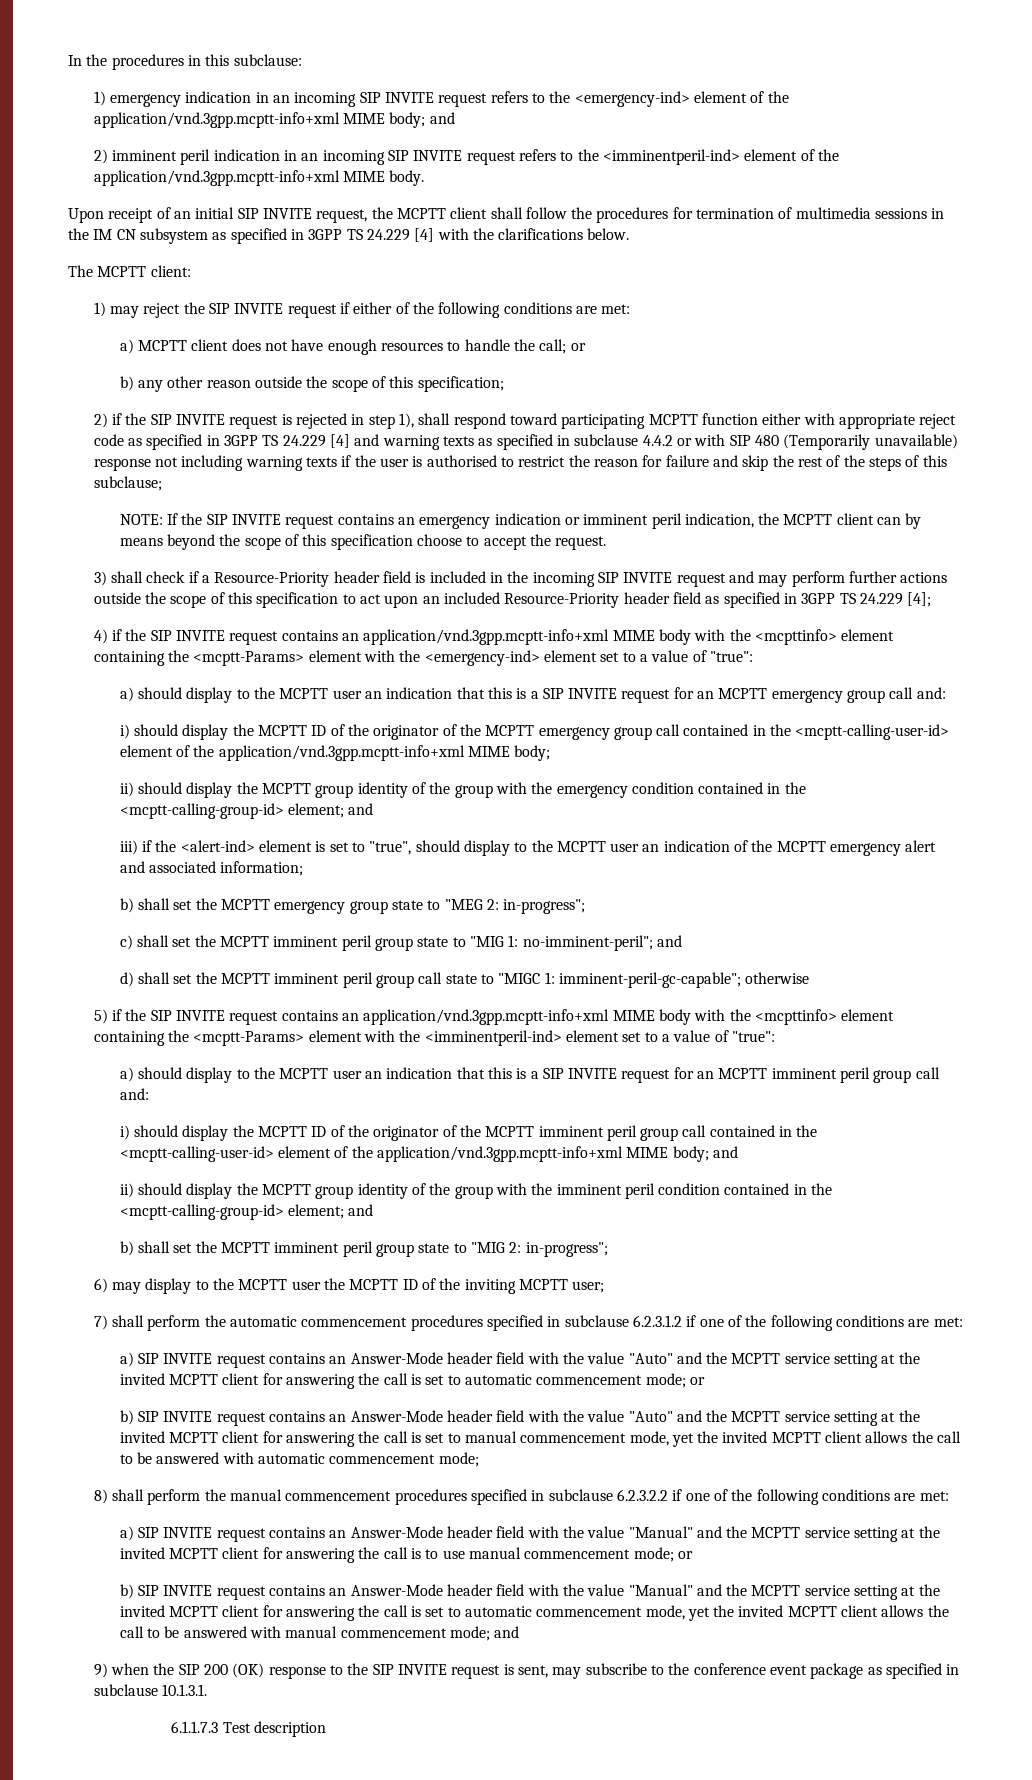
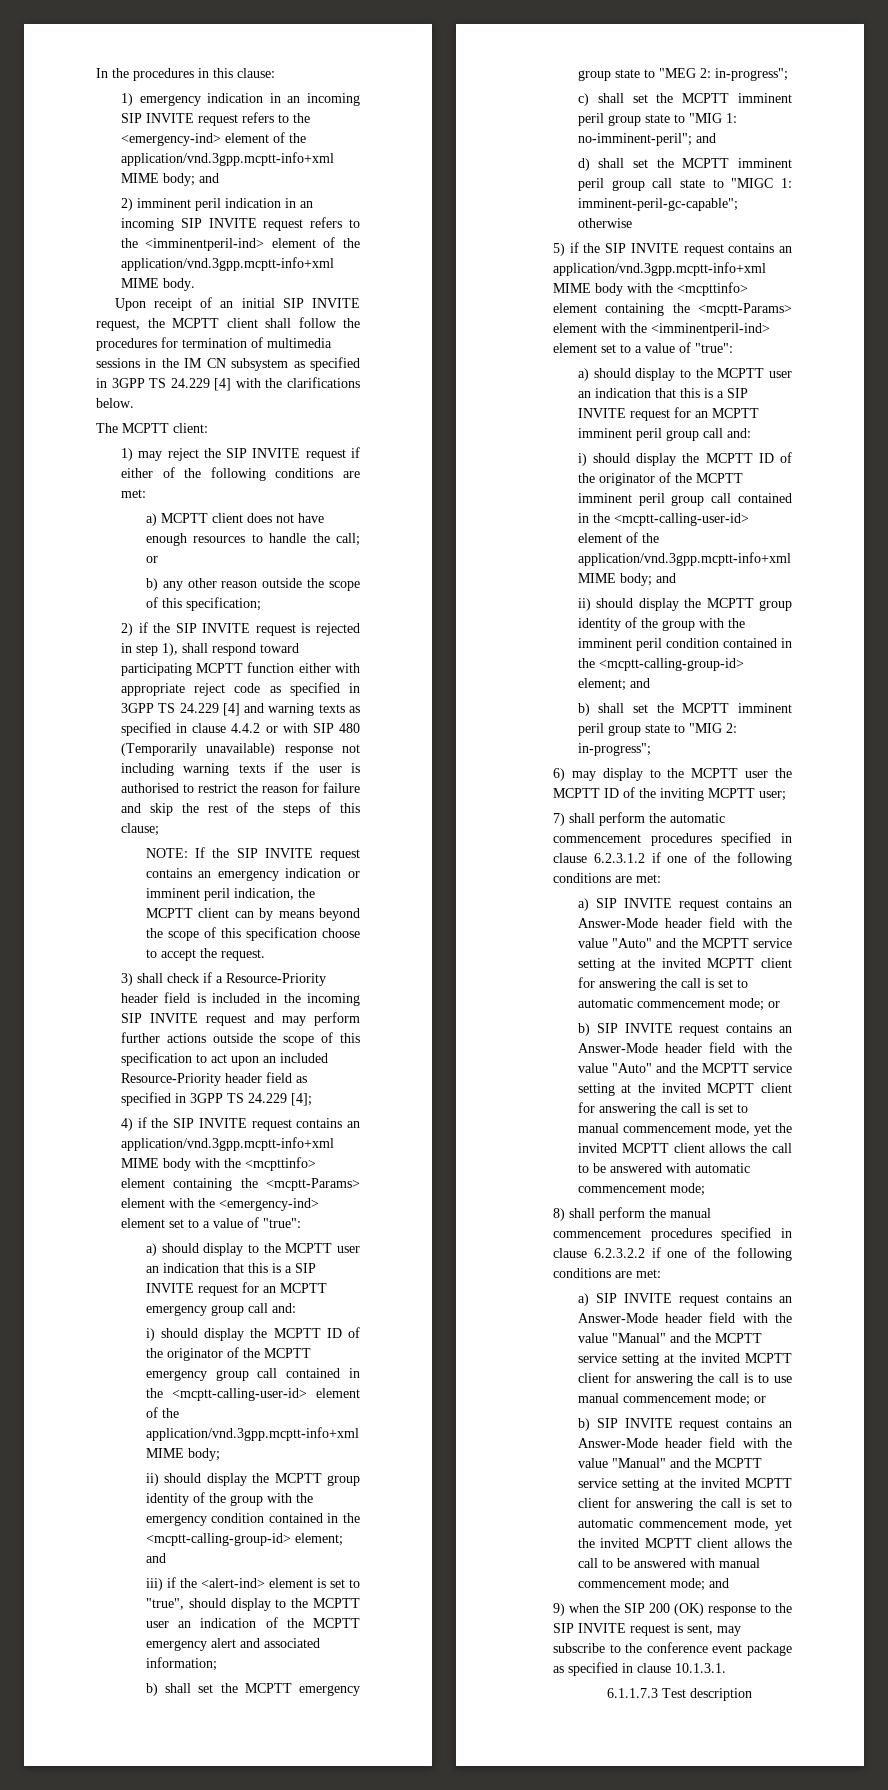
- In the procedures in this subclause:
+ In the procedures in this clause:
- 2) if the SIP INVITE request is rejected in step 1), shall respond toward participating MCPTT function either with appropriate reject code as specified in 3GPP TS 24.229 [4] and warning texts as specified in subclause 4.4.2 or with SIP 480 (Temporarily unavailable) response not including warning texts if the user is authorised to restrict the reason for failure and skip the rest of the steps of this subclause;
+ 2) if the SIP INVITE request is rejected in step 1), shall respond toward participating MCPTT function either with appropriate reject code as specified in 3GPP TS 24.229 [4] and warning texts as specified in clause 4.4.2 or with SIP 480 (Temporarily unavailable) response not including warning texts if the user is authorised to restrict the reason for failure and skip the rest of the steps of this clause;
- 7) shall perform the automatic commencement procedures specified in subclause 6.2.3.1.2 if one of the following conditions are met:
+ 7) shall perform the automatic commencement procedures specified in clause 6.2.3.1.2 if one of the following conditions are met:
- 8) shall perform the manual commencement procedures specified in subclause 6.2.3.2.2 if one of the following conditions are met:
+ 8) shall perform the manual commencement procedures specified in clause 6.2.3.2.2 if one of the following conditions are met:
- 9) when the SIP 200 (OK) response to the SIP INVITE request is sent, may subscribe to the conference event package as specified in subclause 10.1.3.1.
+ 9) when the SIP 200 (OK) response to the SIP INVITE request is sent, may subscribe to the conference event package as specified in clause 10.1.3.1.

